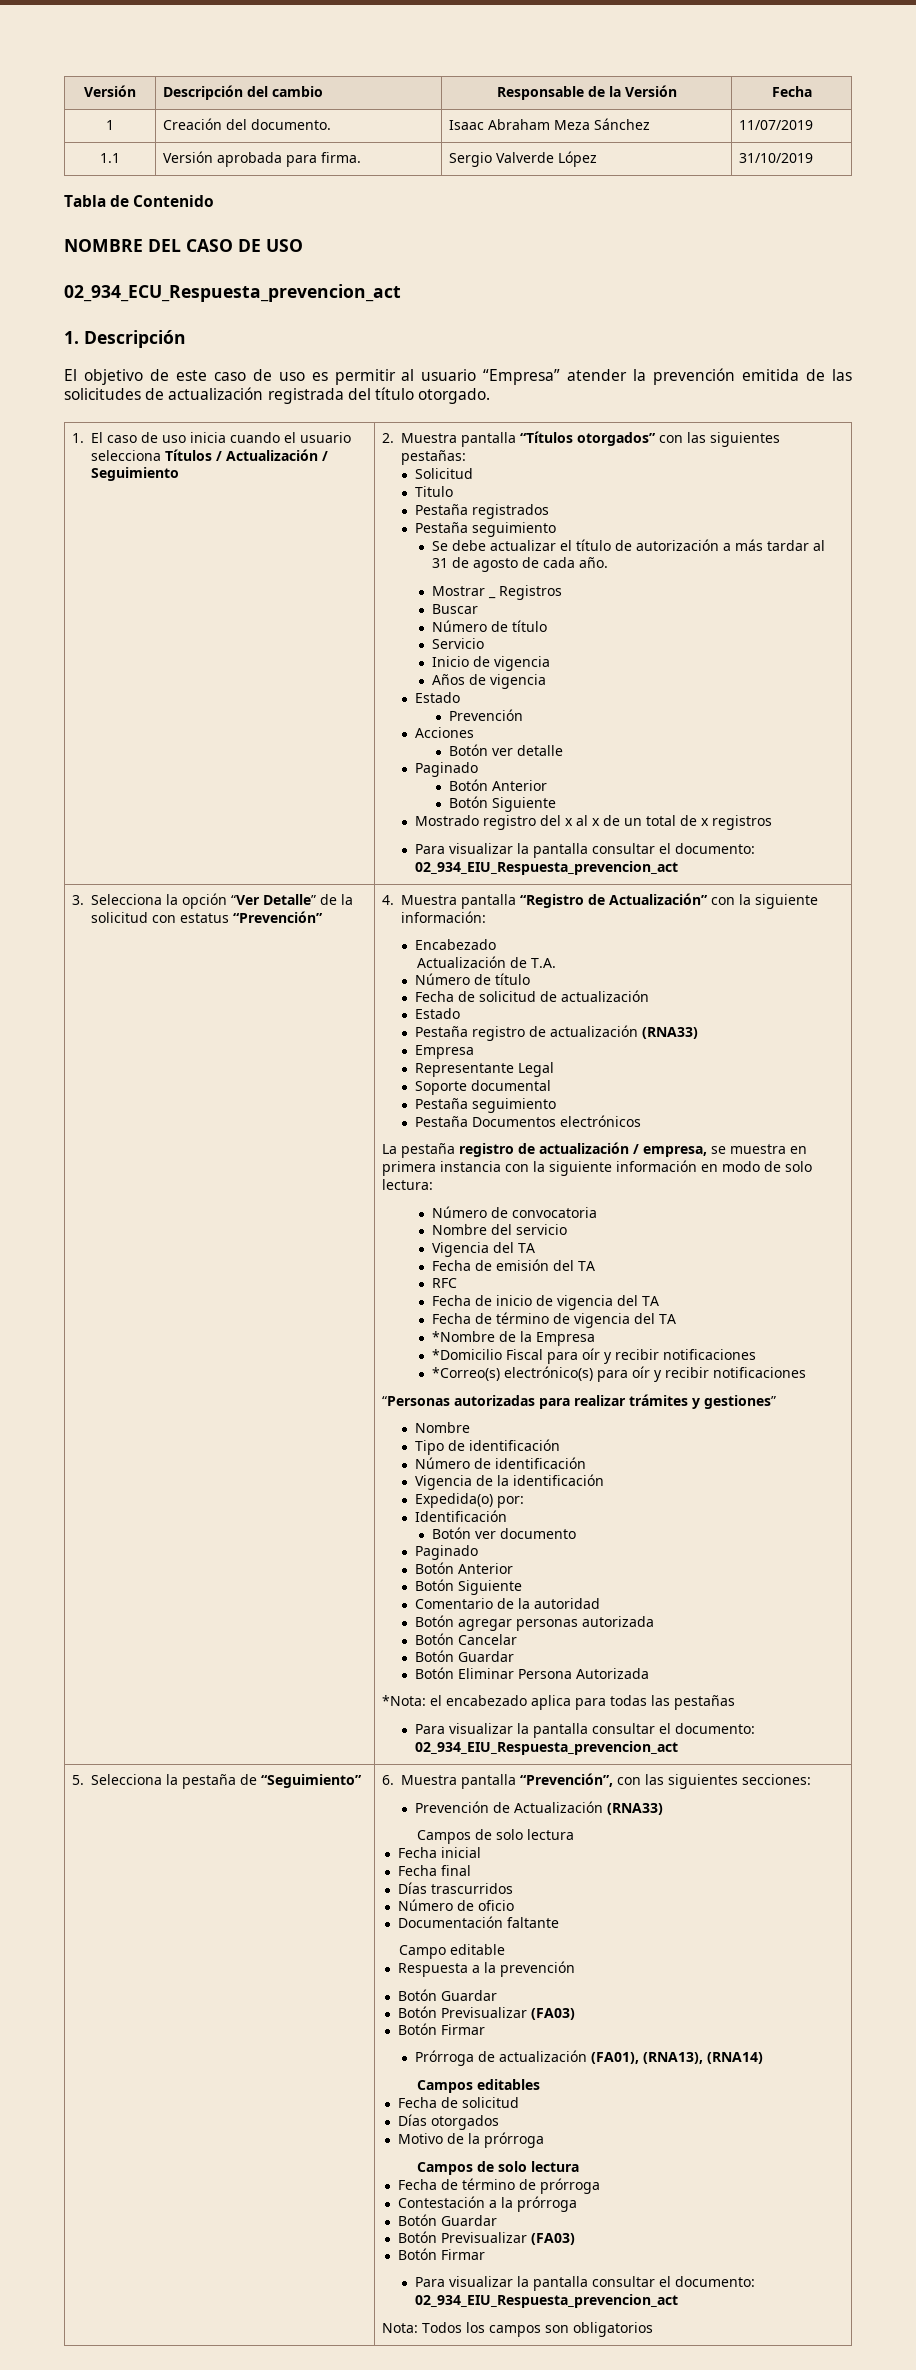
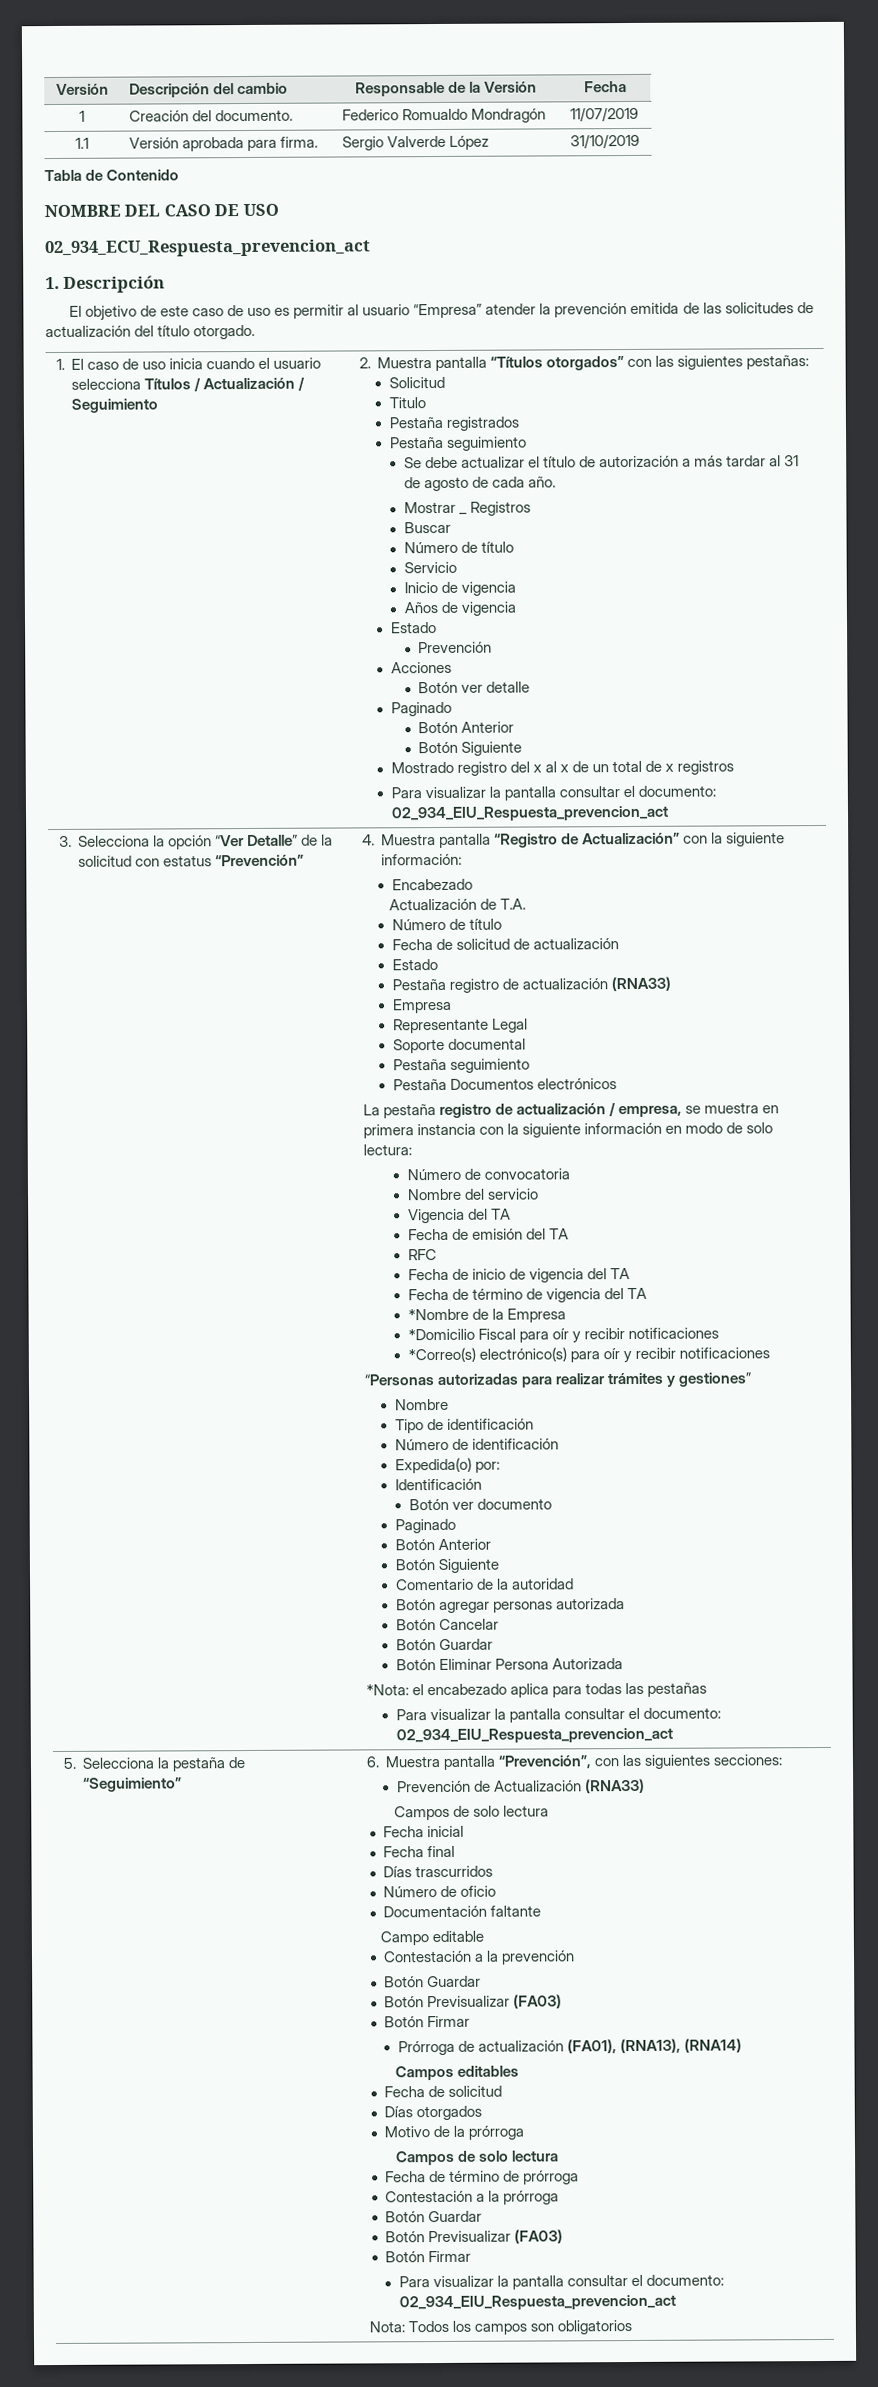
- 1 | Creación del documento. | Isaac Abraham Meza Sánchez | 11/07/2019
+ 1 | Creación del documento. | Federico Romualdo Mondragón | 11/07/2019
- El objetivo de este caso de uso es permitir al usuario “Empresa” atender la prevención emitida de las solicitudes de actualización registrada del título otorgado.
+ El objetivo de este caso de uso es permitir al usuario “Empresa” atender la prevención emitida de las solicitudes de actualización del título otorgado.
- Vigencia de la identificación
- Respuesta a la prevención
+ Contestación a la prevención

